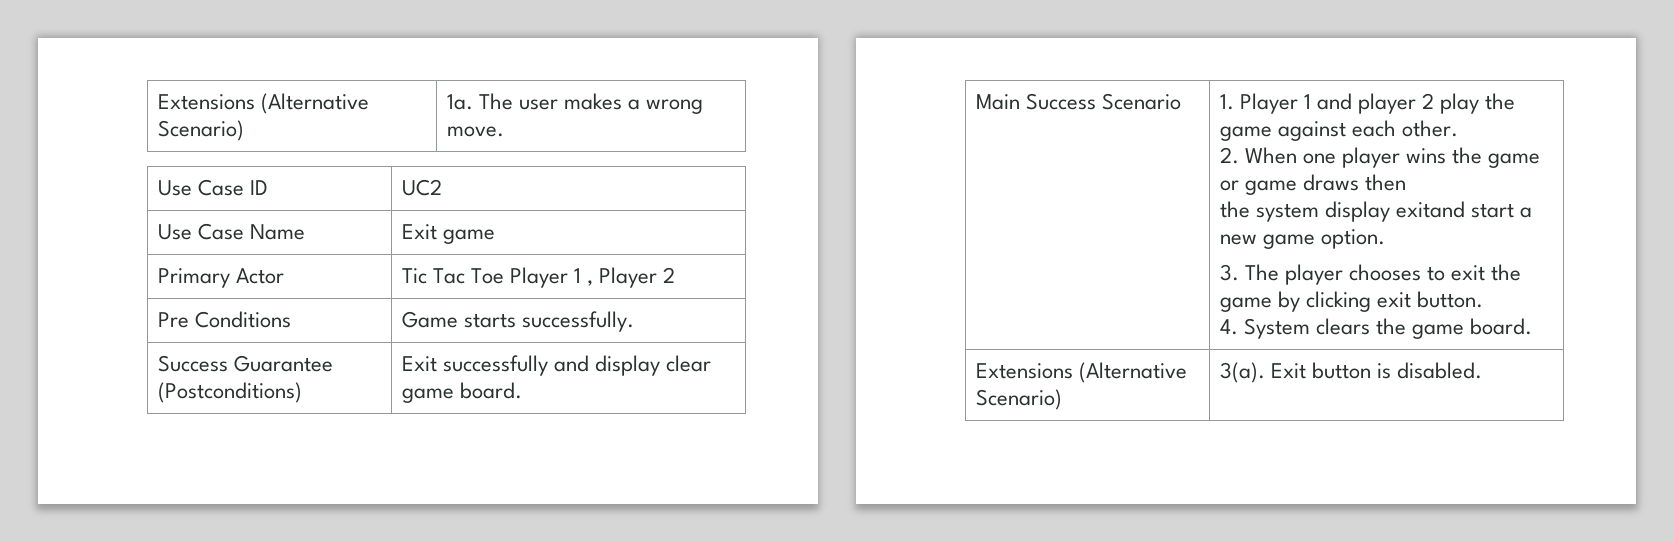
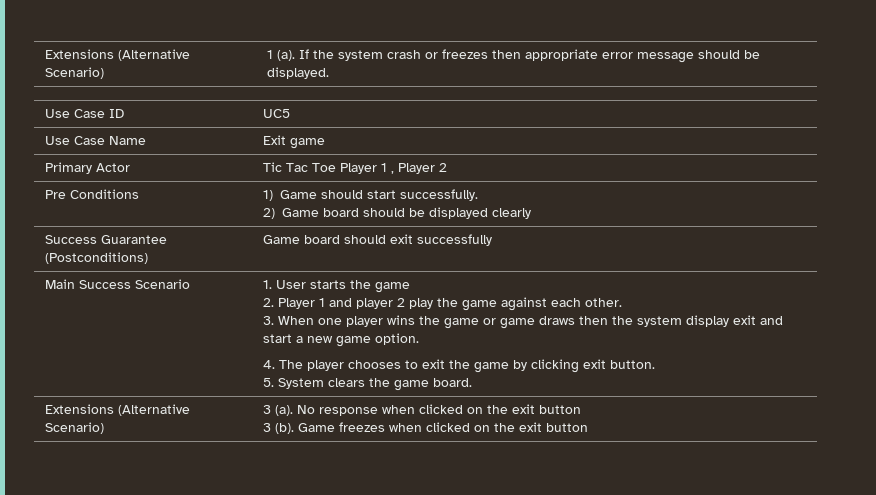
- Extensions (Alternative Scenario) | 1a. The user makes a wrong move.
+ Extensions (Alternative Scenario) | 1 (a). If the system crash or freezes then appropriate error message should be displayed.
- Use Case ID | UC2
+ Use Case ID | UC5
- Pre Conditions | Game starts successfully.
- Success Guarantee (Postconditions) | Exit successfully and display clear game board.
+ Pre Conditions | 1) Game should start successfully.
+ 2) Game board should be displayed clearly
+ Success Guarantee (Postconditions) | Game board should exit successfully
- 1. Player 1 and player 2 play the game against each other.
+ 1. User starts the game
+ 2. Player 1 and player 2 play the game against each other.
- 2. When one player wins the game or game draws then
- the system display exitand start a new game option.
+ 3. When one player wins the game or game draws then the system display exit and start a new game option.
- 3. The player chooses to exit the game by clicking exit button.
+ 4. The player chooses to exit the game by clicking exit button.
- 4. System clears the game board.
+ 5. System clears the game board.
- Extensions (Alternative Scenario) | 3(a). Exit button is disabled.
+ Extensions (Alternative Scenario) | 3 (a). No response when clicked on the exit button
+ 3 (b). Game freezes when clicked on the exit button

